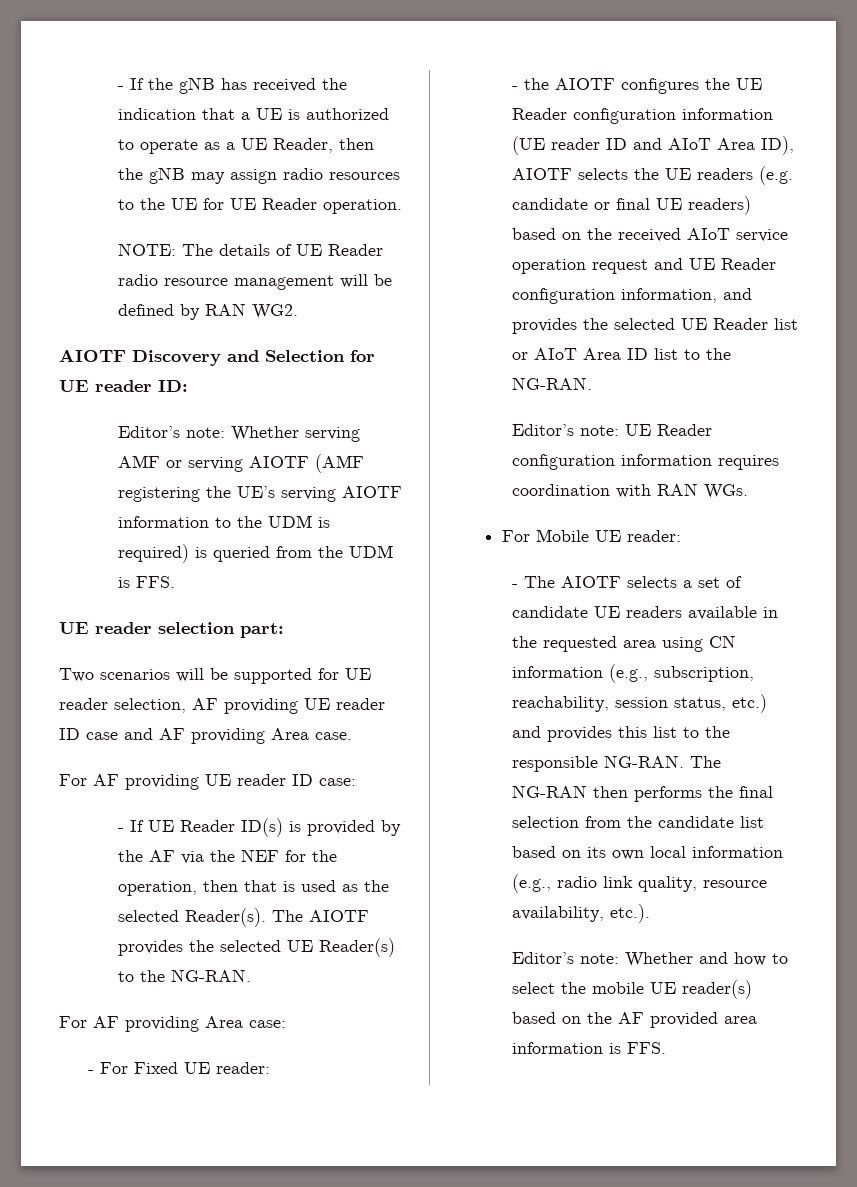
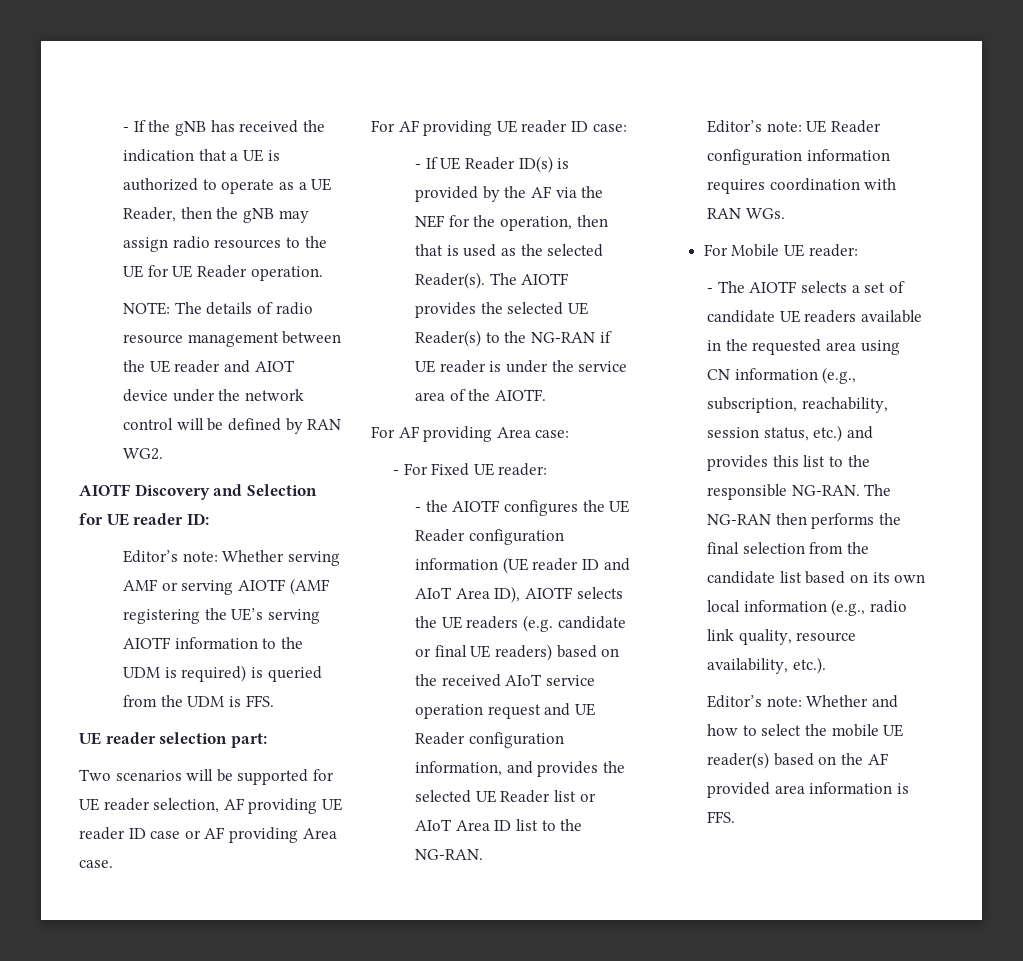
- NOTE: The details of UE Reader radio resource management will be defined by RAN WG2.
+ NOTE: The details of radio resource management between the UE reader and AIOT device under the network control will be defined by RAN WG2.
- Two scenarios will be supported for UE reader selection, AF providing UE reader ID case and AF providing Area case.
+ Two scenarios will be supported for UE reader selection, AF providing UE reader ID case or AF providing Area case.
- The AIOTF provides the selected UE Reader(s) to the NG-RAN.
+ The AIOTF provides the selected UE Reader(s) to the NG-RAN if UE reader is under the service area of the AIOTF.

